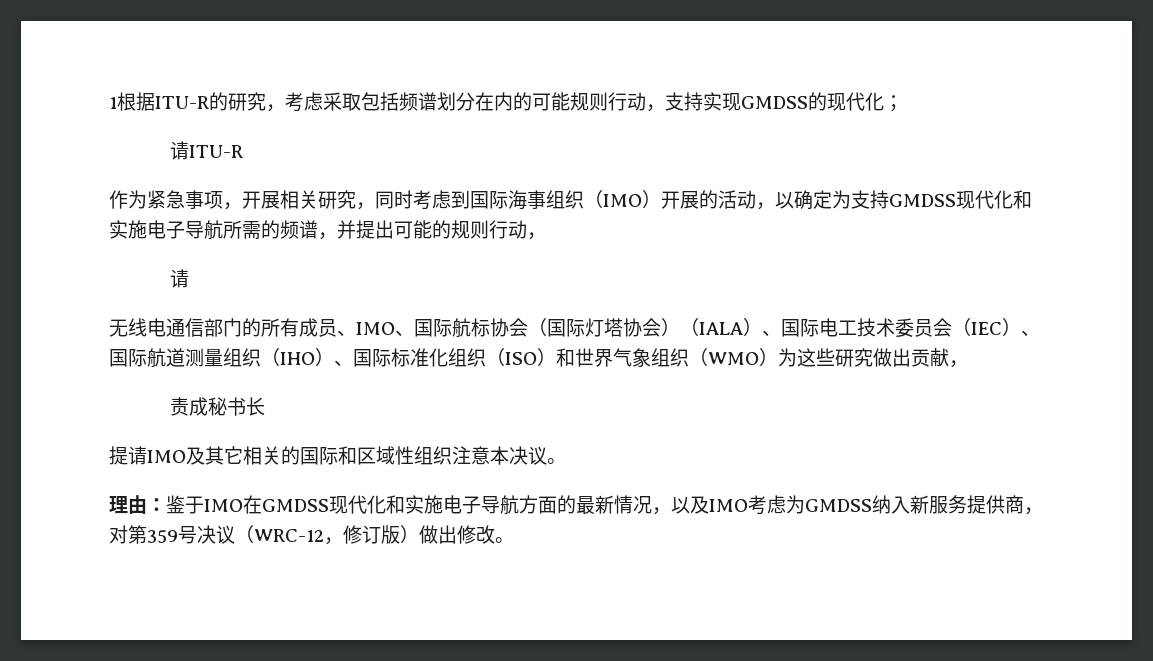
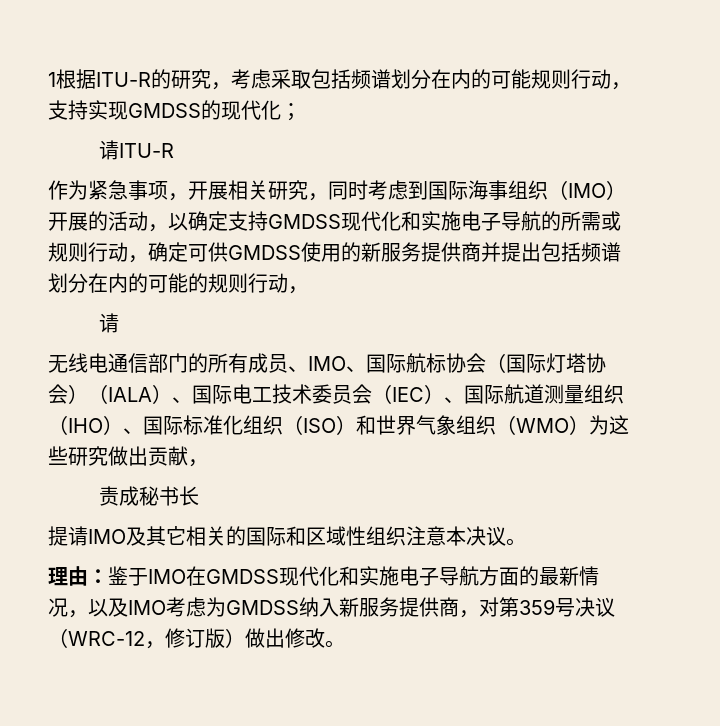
- 作为紧急事项，开展相关研究，同时考虑到国际海事组织（IMO）开展的活动，以确定为支持GMDSS现代化和实施电子导航所需的频谱，并提出可能的规则行动，
+ 作为紧急事项，开展相关研究，同时考虑到国际海事组织（IMO）开展的活动，以确定支持GMDSS现代化和实施电子导航的所需或规则行动，确定可供GMDSS使用的新服务提供商并提出包括频谱划分在内的可能的规则行动，

